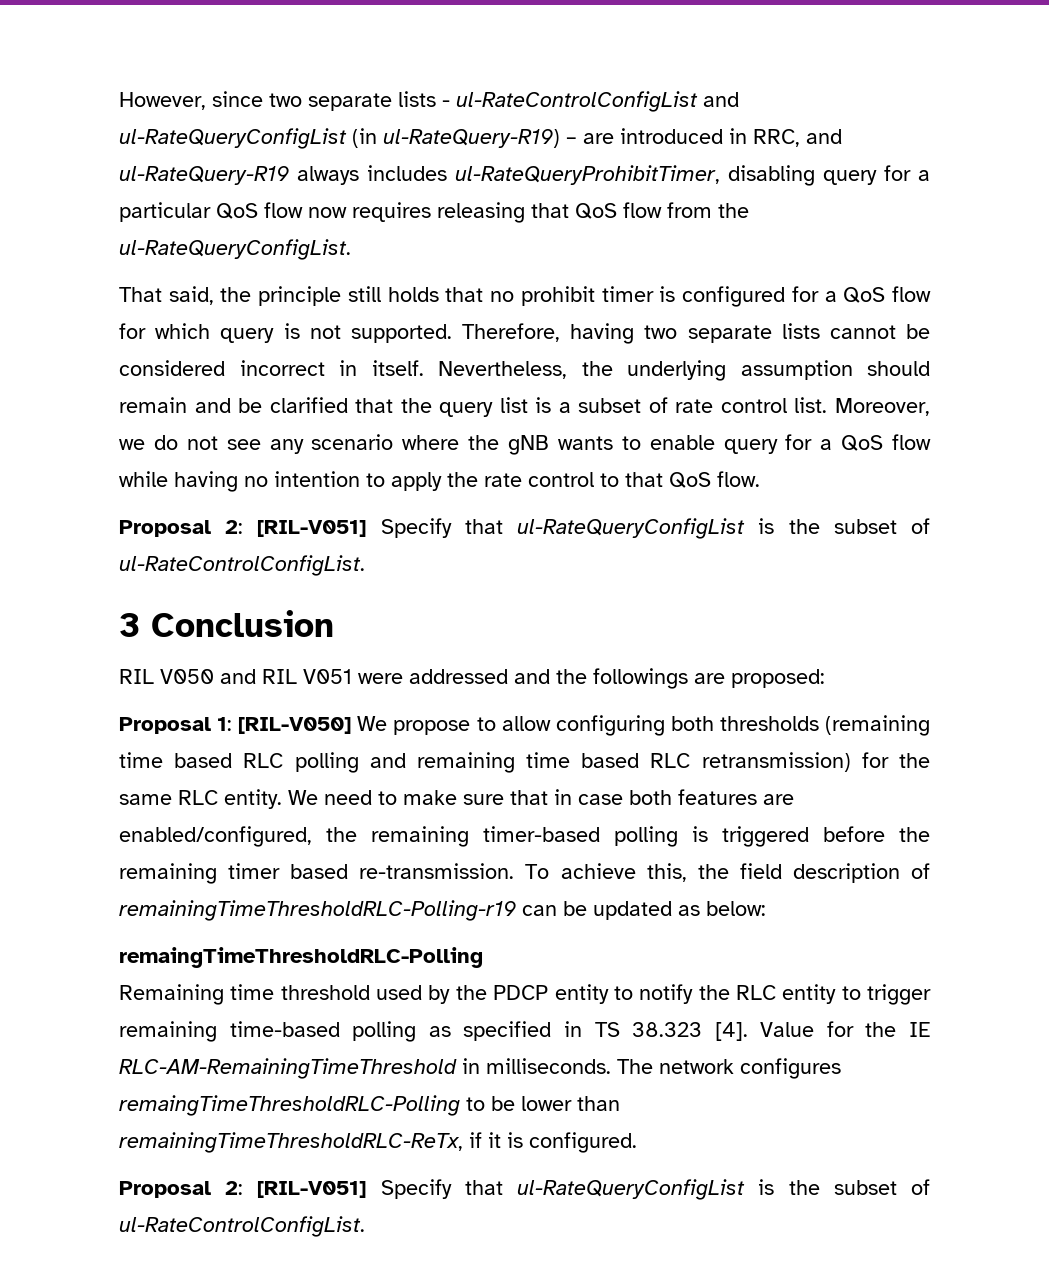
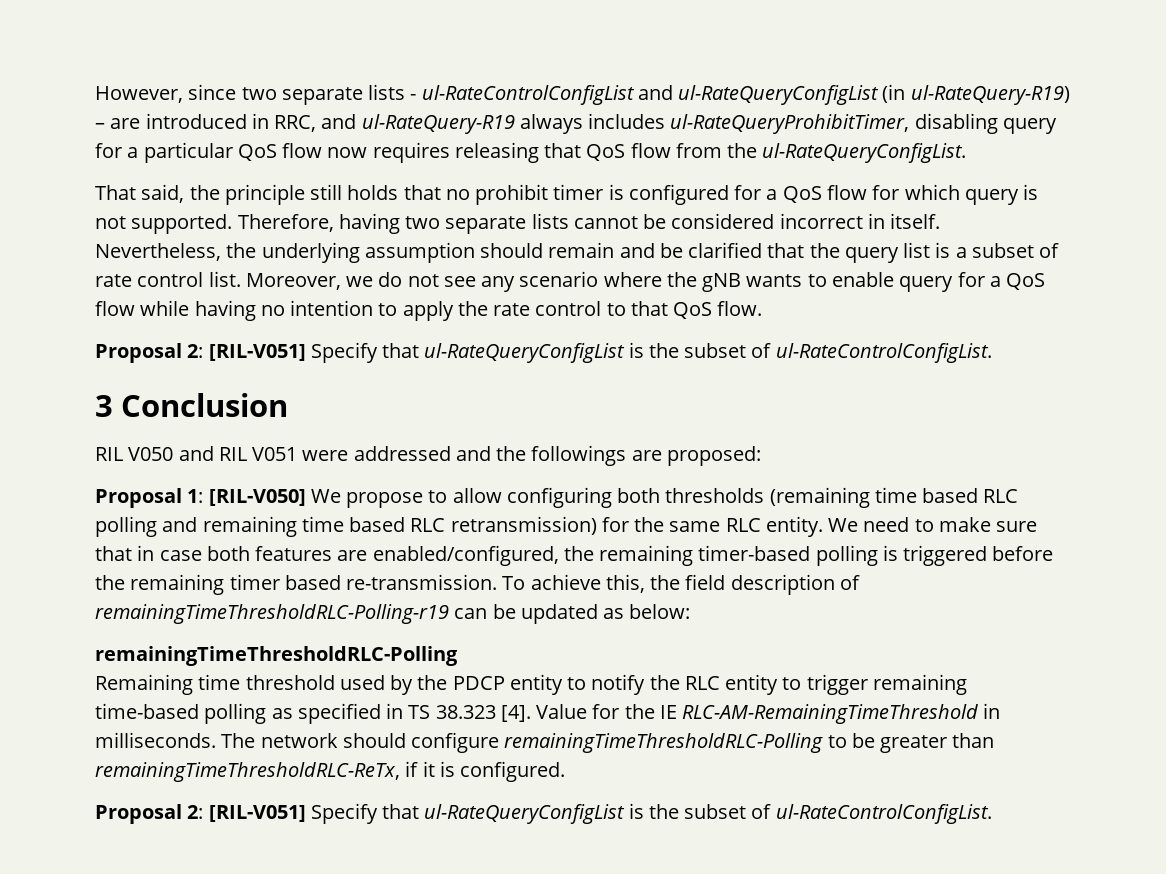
  To achieve this, the field description of remainingTimeThresholdRLC-Polling-r19 can be updated as below:
- remaingTimeThresholdRLC-Polling
+ remainingTimeThresholdRLC-Polling
- The network configures remaingTimeThresholdRLC-Polling to be lower than remainingTimeThresholdRLC-ReTx, if it is configured.
+ The network should configure remainingTimeThresholdRLC-Polling to be greater than remainingTimeThresholdRLC-ReTx, if it is configured.

